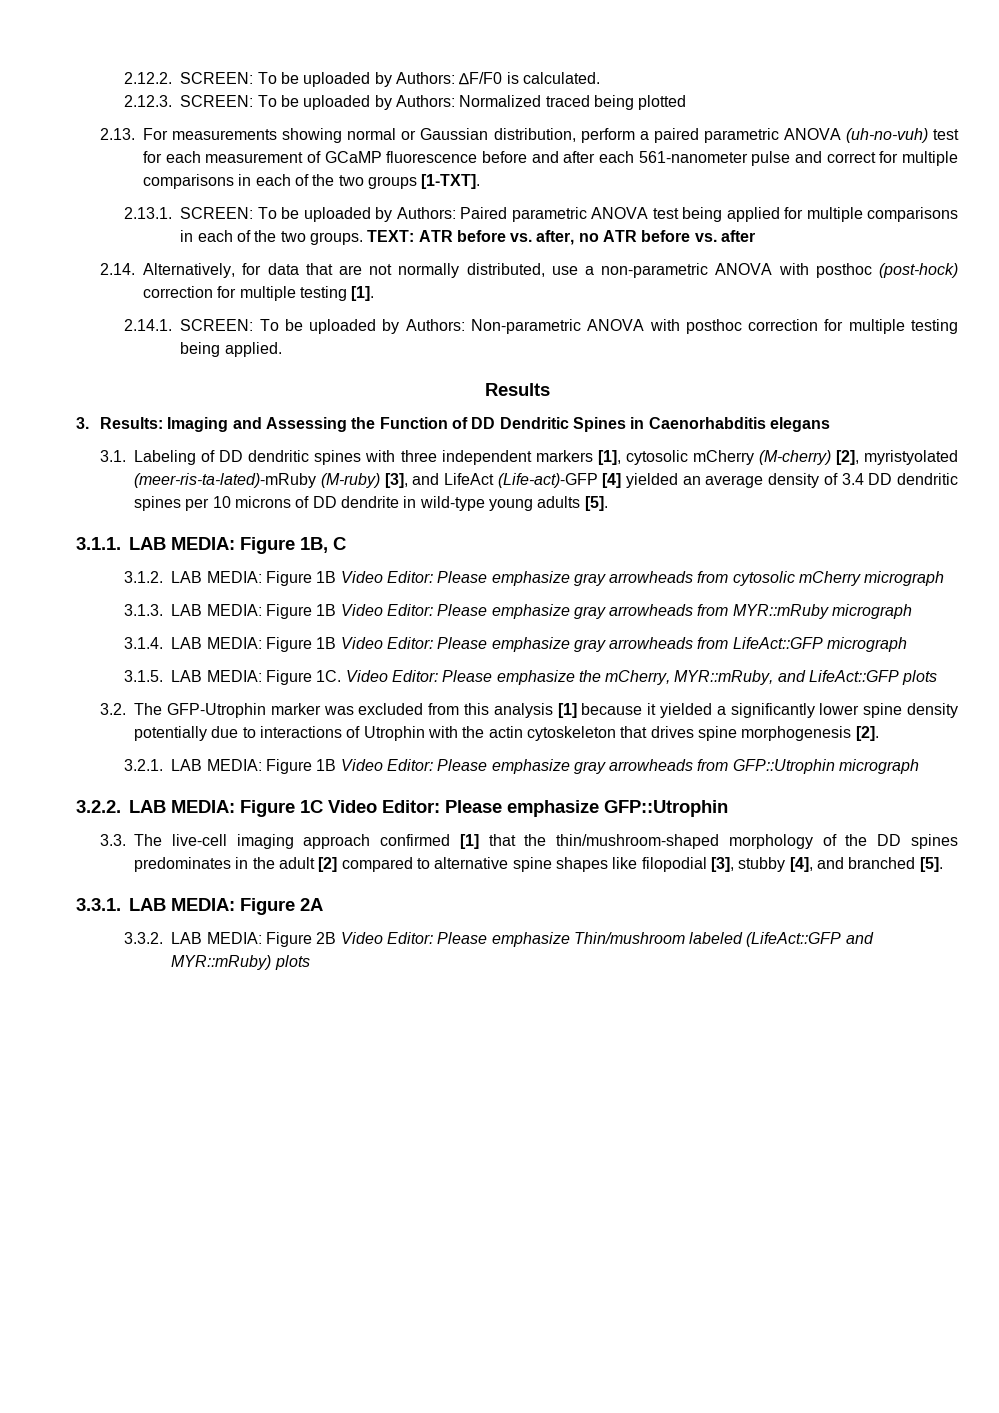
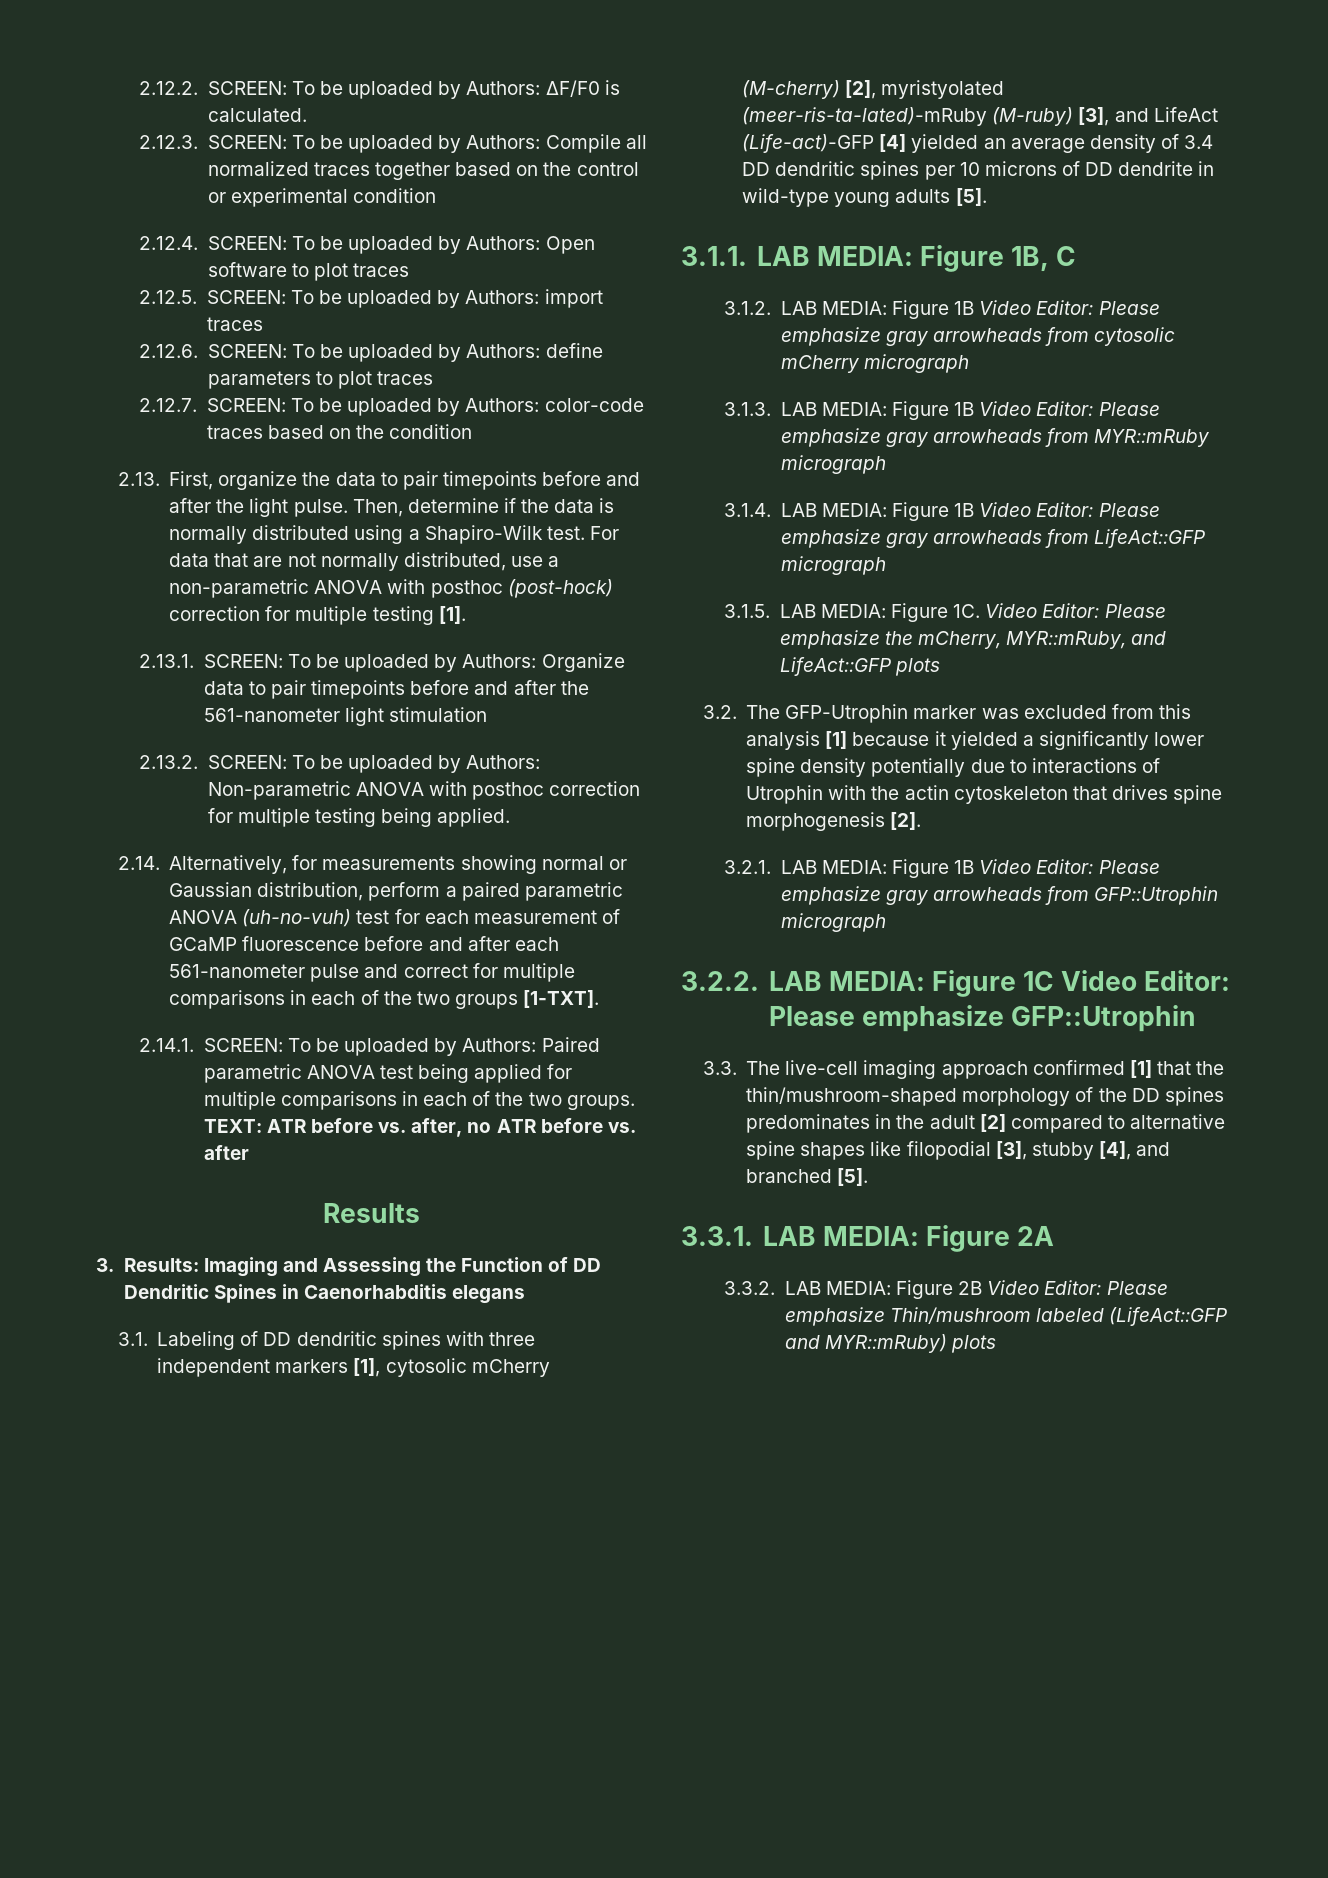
- 2.12.3. SCREEN: To be uploaded by Authors: Normalized traced being plotted
- 2.13. For measurements showing normal or Gaussian distribution, perform a paired parametric ANOVA (uh-no-vuh) test for each measurement of GCaMP fluorescence before and after each 561-nanometer pulse and correct for multiple comparisons in each of the two groups [1-TXT].
+ 2.12.3. SCREEN: To be uploaded by Authors: Compile all normalized traces together based on the control or experimental condition
+ 2.12.4. SCREEN: To be uploaded by Authors: Open software to plot traces
+ 2.12.5. SCREEN: To be uploaded by Authors: import traces
+ 2.12.6. SCREEN: To be uploaded by Authors: define parameters to plot traces
+ 2.12.7. SCREEN: To be uploaded by Authors: color-code traces based on the condition
+ 2.13. First, organize the data to pair timepoints before and after the light pulse. Then, determine if the data is normally distributed using a Shapiro-Wilk test. For data that are not normally distributed, use a non-parametric ANOVA with posthoc (post-hock) correction for multiple testing [1].
+ 2.13.1. SCREEN: To be uploaded by Authors: Organize data to pair timepoints before and after the 561-nanometer light stimulation
+ 2.13.2. SCREEN: To be uploaded by Authors: Non-parametric ANOVA with posthoc correction for multiple testing being applied.
+ 2.14. Alternatively, for measurements showing normal or Gaussian distribution, perform a paired parametric ANOVA (uh-no-vuh) test for each measurement of GCaMP fluorescence before and after each 561-nanometer pulse and correct for multiple comparisons in each of the two groups [1-TXT].
- 2.13.1. SCREEN: To be uploaded by Authors: Paired parametric ANOVA test being applied for multiple comparisons in each of the two groups.
+ 2.14.1. SCREEN: To be uploaded by Authors: Paired parametric ANOVA test being applied for multiple comparisons in each of the two groups.
- 2.14. Alternatively, for data that are not normally distributed, use a non-parametric ANOVA with posthoc (post-hock) correction for multiple testing [1].
- 2.14.1. SCREEN: To be uploaded by Authors: Non-parametric ANOVA with posthoc correction for multiple testing being applied.

